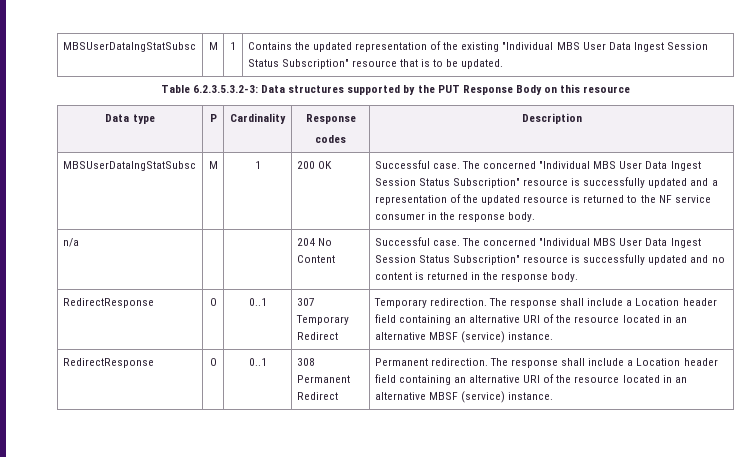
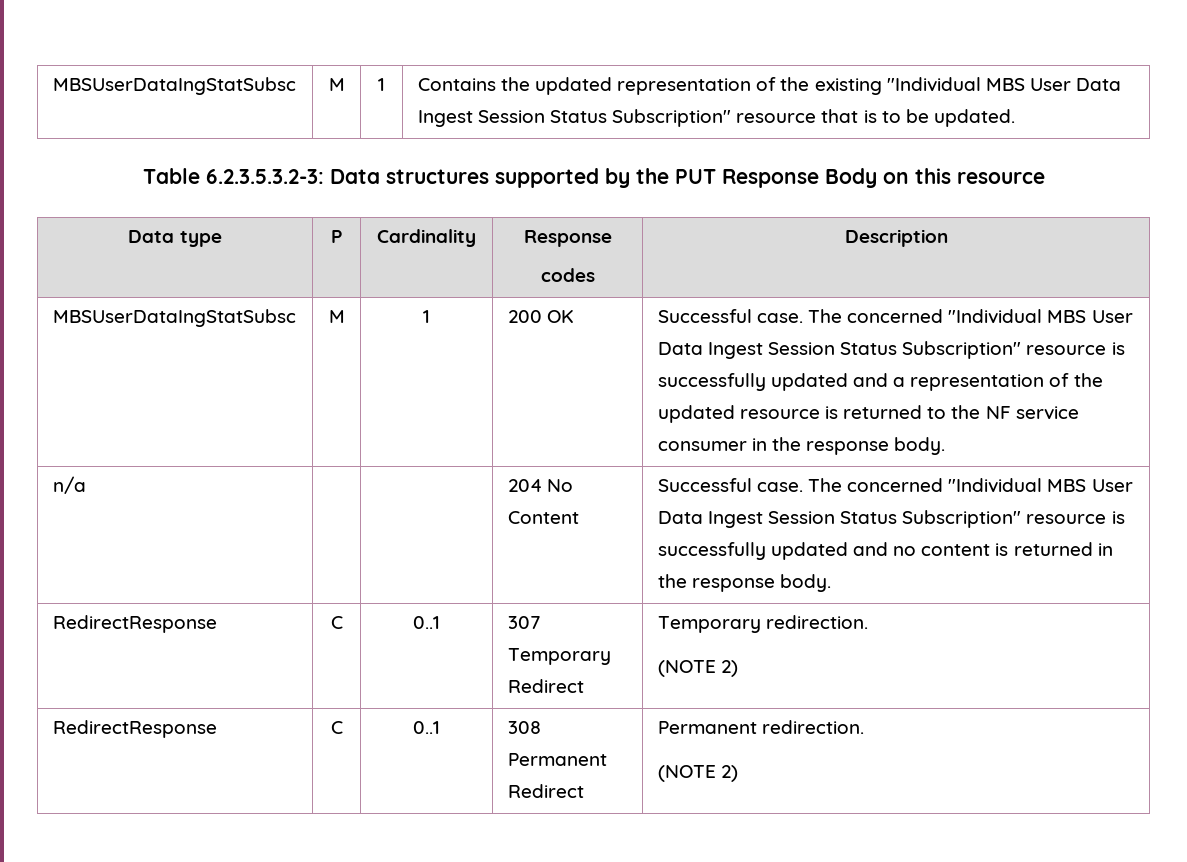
- RedirectResponse | O | 0..1 | 307 Temporary Redirect | Temporary redirection. The response shall include a Location header field containing an alternative URI of the resource located in an alternative MBSF (service) instance.
- RedirectResponse | O | 0..1 | 308 Permanent Redirect | Permanent redirection. The response shall include a Location header field containing an alternative URI of the resource located in an alternative MBSF (service) instance.
+ RedirectResponse | C | 0..1 | 307 Temporary Redirect | Temporary redirection.
+ (NOTE 2)
+ RedirectResponse | C | 0..1 | 308 Permanent Redirect | Permanent redirection.
+ (NOTE 2)

